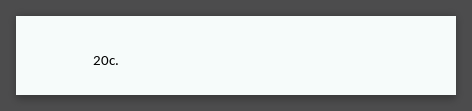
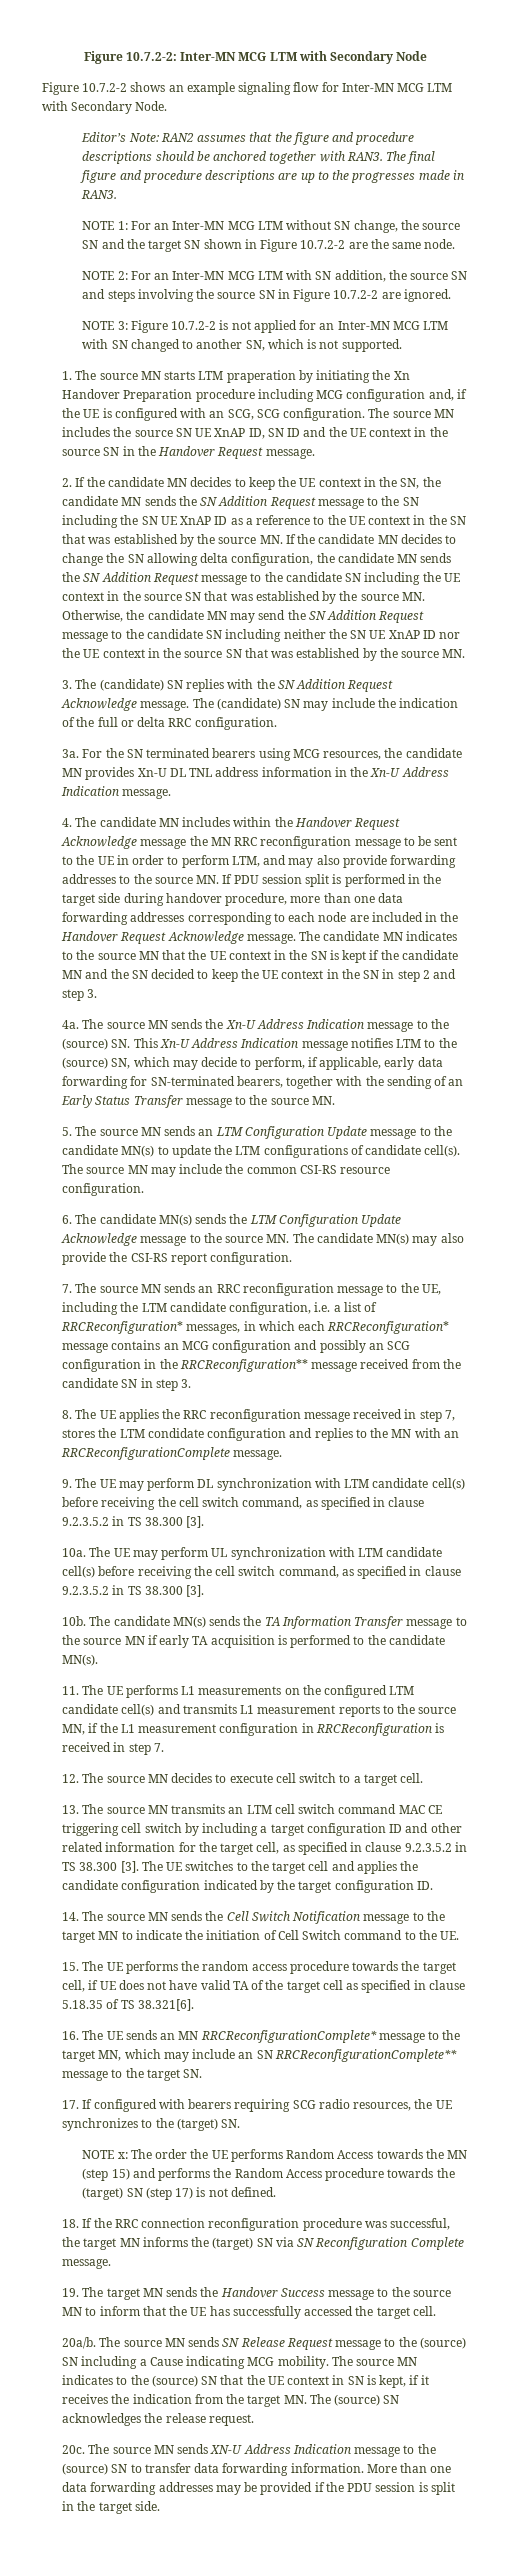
- 20c.
+ Figure 10.7.2-2: Inter-MN MCG LTM with Secondary Node
+ Figure 10.7.2-2 shows an example signaling flow for Inter-MN MCG LTM with Secondary Node.
+ Editor’s Note: RAN2 assumes that the figure and procedure descriptions should be anchored together with RAN3. The final figure and procedure descriptions are up to the progresses made in RAN3.
+ NOTE 1: For an Inter-MN MCG LTM without SN change, the source SN and the target SN shown in Figure 10.7.2-2 are the same node.
+ NOTE 2: For an Inter-MN MCG LTM with SN addition, the source SN and steps involving the source SN in Figure 10.7.2-2 are ignored.
+ NOTE 3: Figure 10.7.2-2 is not applied for an Inter-MN MCG LTM with SN changed to another SN, which is not supported.
+ 1. The source MN starts LTM praperation by initiating the Xn Handover Preparation procedure including MCG configuration and, if the UE is configured with an SCG, SCG configuration. The source MN includes the source SN UE XnAP ID, SN ID and the UE context in the source SN in the Handover Request message.
+ 2. If the candidate MN decides to keep the UE context in the SN, the candidate MN sends the SN Addition Request message to the SN including the SN UE XnAP ID as a reference to the UE context in the SN that was established by the source MN. If the candidate MN decides to change the SN allowing delta configuration, the candidate MN sends the SN Addition Request message to the candidate SN including the UE context in the source SN that was established by the source MN. Otherwise, the candidate MN may send the SN Addition Request message to the candidate SN including neither the SN UE XnAP ID nor the UE context in the source SN that was established by the source MN.
+ 3. The (candidate) SN replies with the SN Addition Request Acknowledge message. The (candidate) SN may include the indication of the full or delta RRC configuration.
+ 3a. For the SN terminated bearers using MCG resources, the candidate MN provides Xn-U DL TNL address information in the Xn-U Address Indication message.
+ 4. The candidate MN includes within the Handover Request Acknowledge message the MN RRC reconfiguration message to be sent to the UE in order to perform LTM, and may also provide forwarding addresses to the source MN. If PDU session split is performed in the target side during handover procedure, more than one data forwarding addresses corresponding to each node are included in the Handover Request Acknowledge message. The candidate MN indicates to the source MN that the UE context in the SN is kept if the candidate MN and the SN decided to keep the UE context in the SN in step 2 and step 3.
+ 4a. The source MN sends the Xn-U Address Indication message to the (source) SN. This Xn-U Address Indication message notifies LTM to the (source) SN, which may decide to perform, if applicable, early data forwarding for SN-terminated bearers, together with the sending of an Early Status Transfer message to the source MN.
+ 5. The source MN sends an LTM Configuration Update message to the candidate MN(s) to update the LTM configurations of candidate cell(s). The source MN may include the common CSI-RS resource configuration.
+ 6. The candidate MN(s) sends the LTM Configuration Update Acknowledge message to the source MN. The candidate MN(s) may also provide the CSI-RS report configuration.
+ 7. The source MN sends an RRC reconfiguration message to the UE, including the LTM candidate configuration, i.e. a list of RRCReconfiguration* messages, in which each RRCReconfiguration* message contains an MCG configuration and possibly an SCG configuration in the RRCReconfiguration** message received from the candidate SN in step 3.
+ 8. The UE applies the RRC reconfiguration message received in step 7, stores the LTM condidate configuration and replies to the MN with an RRCReconfigurationComplete message.
+ 9. The UE may perform DL synchronization with LTM candidate cell(s) before receiving the cell switch command, as specified in clause 9.2.3.5.2 in TS 38.300 [3].
+ 10a. The UE may perform UL synchronization with LTM candidate cell(s) before receiving the cell switch command, as specified in clause 9.2.3.5.2 in TS 38.300 [3].
+ 10b. The candidate MN(s) sends the TA Information Transfer message to the source MN if early TA acquisition is performed to the candidate MN(s).
+ 11. The UE performs L1 measurements on the configured LTM candidate cell(s) and transmits L1 measurement reports to the source MN, if the L1 measurement configuration in RRCReconfiguration is received in step 7.
+ 12. The source MN decides to execute cell switch to a target cell.
+ 13. The source MN transmits an LTM cell switch command MAC CE triggering cell switch by including a target configuration ID and other related information for the target cell, as specified in clause 9.2.3.5.2 in TS 38.300 [3]. The UE switches to the target cell and applies the candidate configuration indicated by the target configuration ID.
+ 14. The source MN sends the Cell Switch Notification message to the target MN to indicate the initiation of Cell Switch command to the UE.
+ 15. The UE performs the random access procedure towards the target cell, if UE does not have valid TA of the target cell as specified in clause 5.18.35 of TS 38.321[6].
+ 16. The UE sends an MN RRCReconfigurationComplete* message to the target MN, which may include an SN RRCReconfigurationComplete** message to the target SN.
+ 17. If configured with bearers requiring SCG radio resources, the UE synchronizes to the (target) SN.
+ NOTE x: The order the UE performs Random Access towards the MN (step 15) and performs the Random Access procedure towards the (target) SN (step 17) is not defined.
+ 18. If the RRC connection reconfiguration procedure was successful, the target MN informs the (target) SN via SN Reconfiguration Complete message.
+ 19. The target MN sends the Handover Success message to the source MN to inform that the UE has successfully accessed the target cell.
+ 20a/b. The source MN sends SN Release Request message to the (source) SN including a Cause indicating MCG mobility. The source MN indicates to the (source) SN that the UE context in SN is kept, if it receives the indication from the target MN. The (source) SN acknowledges the release request.
+ 20c. The source MN sends XN-U Address Indication message to the (source) SN to transfer data forwarding information. More than one data forwarding addresses may be provided if the PDU session is split in the target side.

